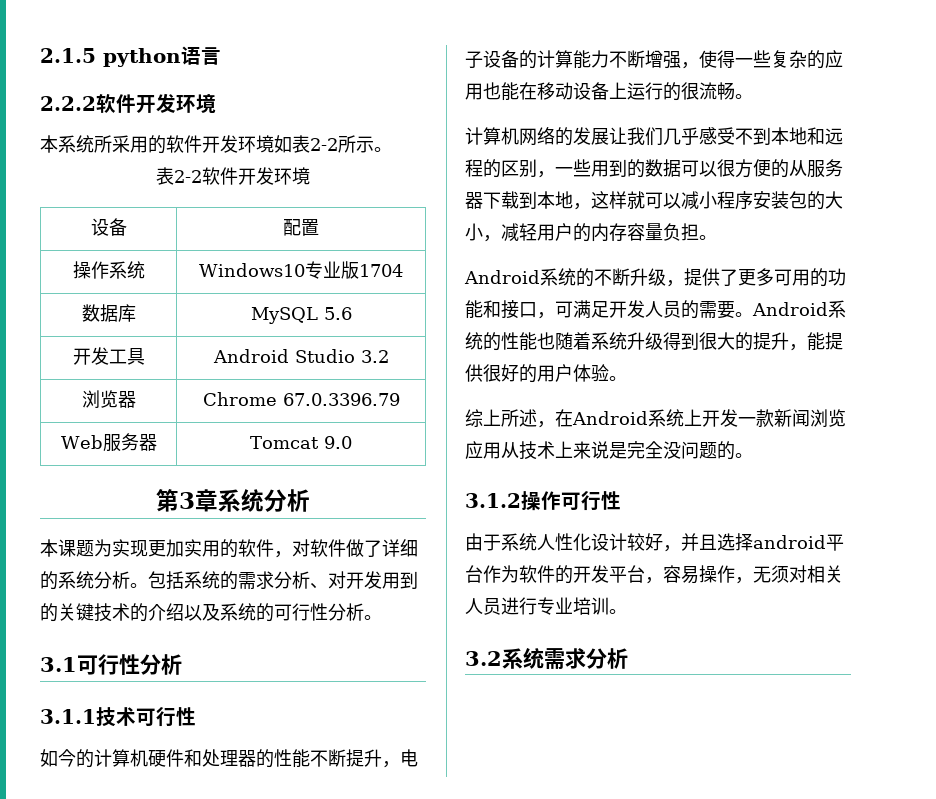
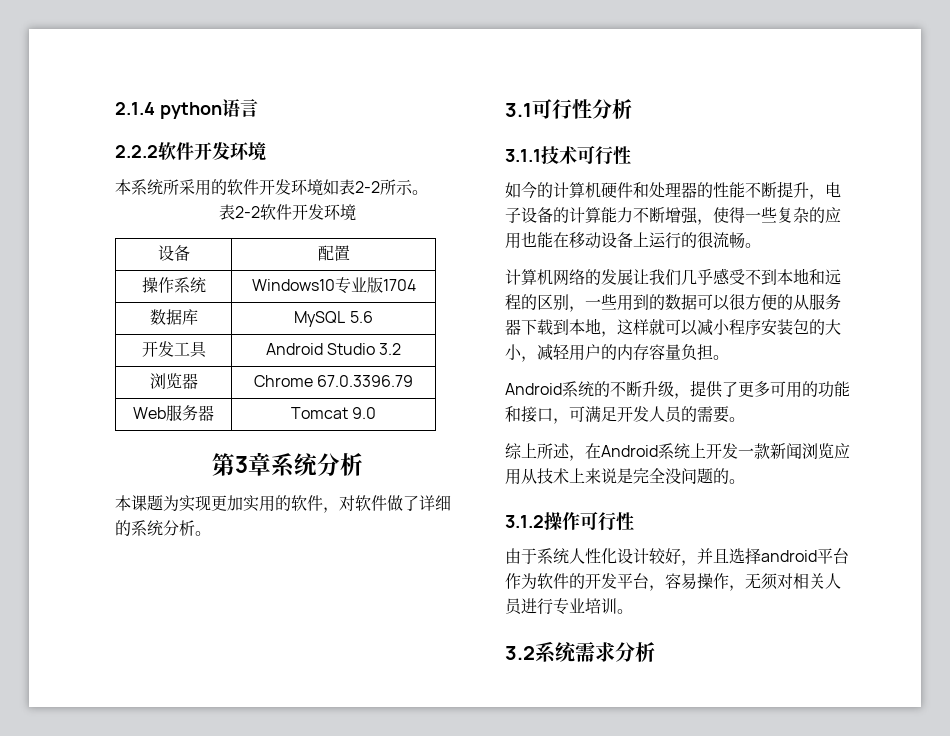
- 2.1.5 python语言
+ 2.1.4 python语言
- 包括系统的需求分析、对开发用到的关键技术的介绍以及系统的可行性分析。
- Android系统的性能也随着系统升级得到很大的提升，能提供很好的用户体验。

